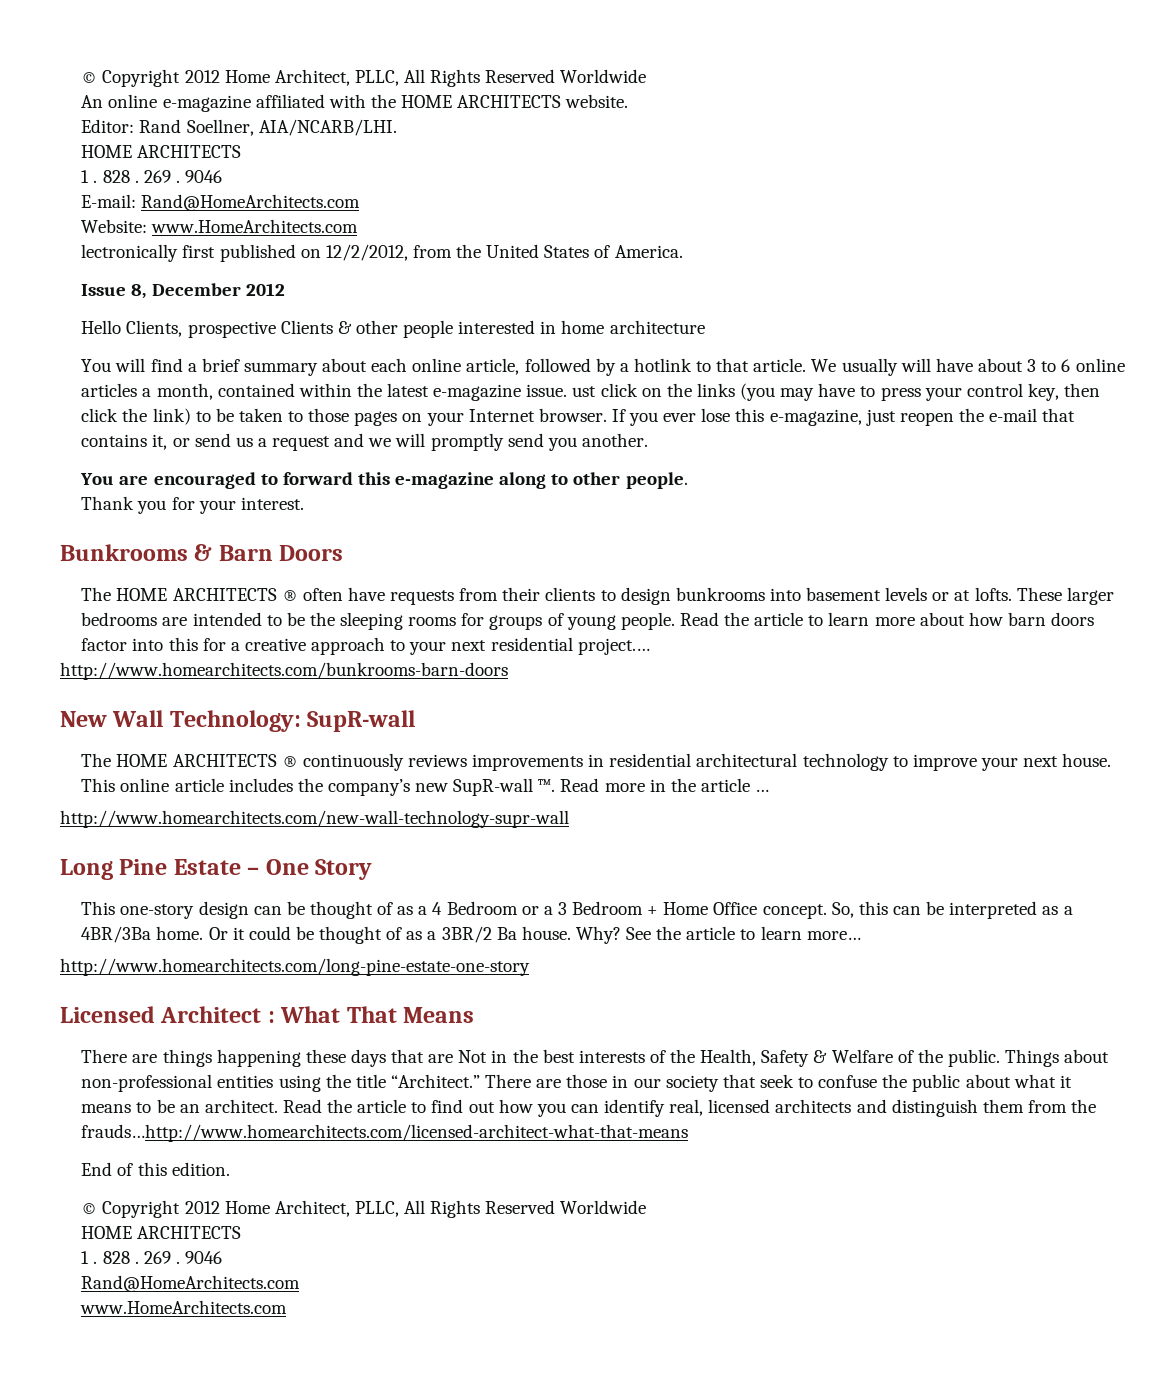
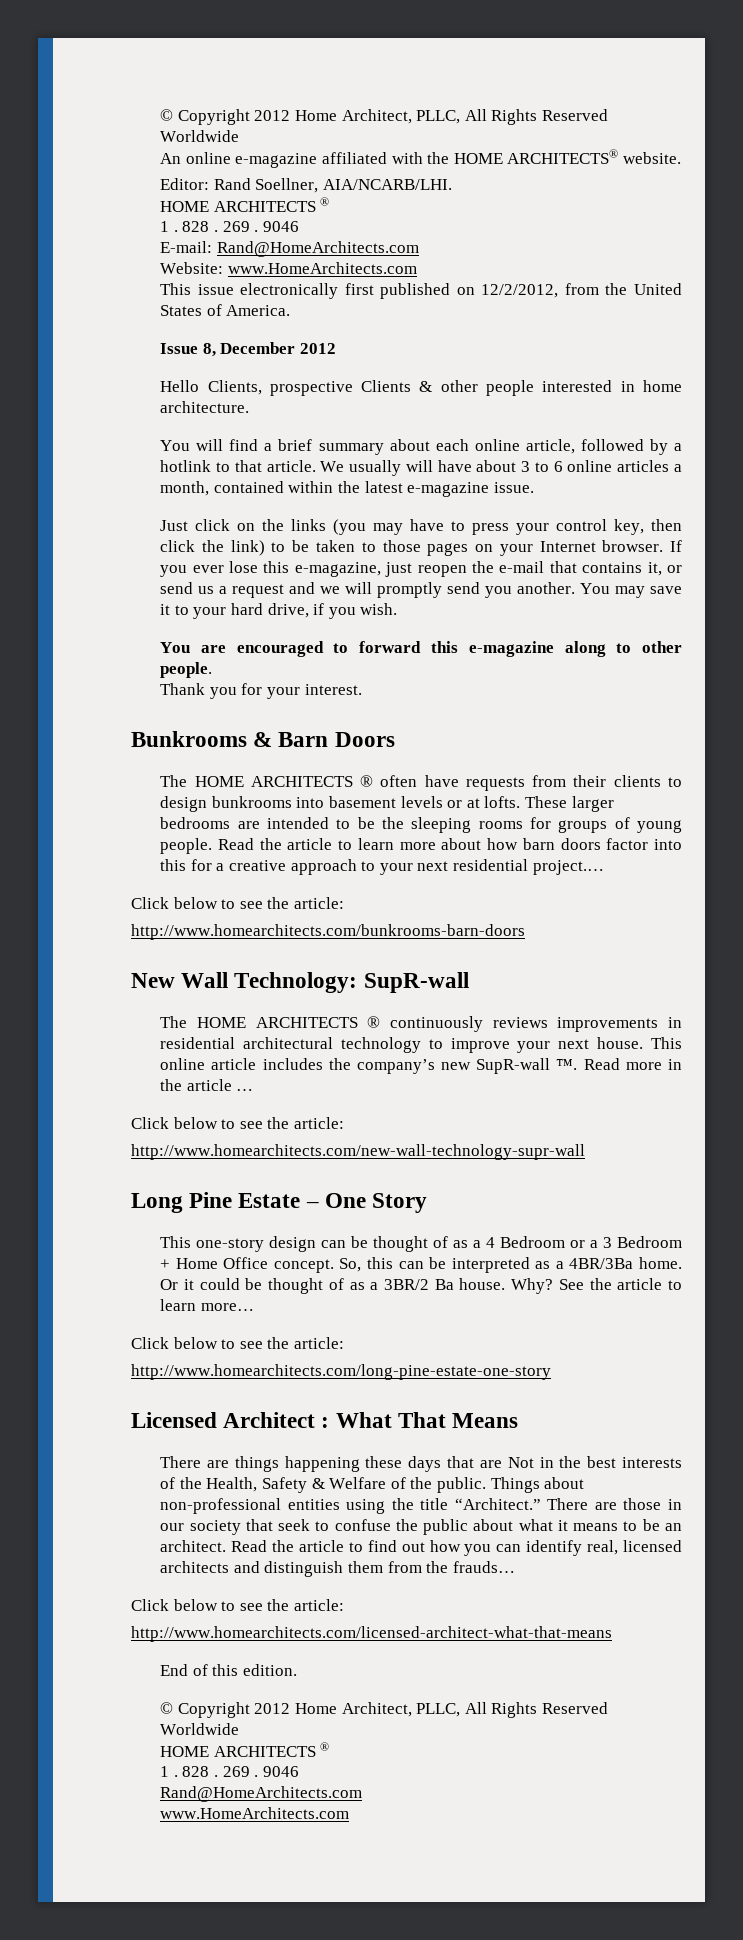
- An online e-magazine affiliated with the HOME ARCHITECTS website.
+ An online e-magazine affiliated with the HOME ARCHITECTS® website.
  Editor: Rand Soellner, AIA/NCARB/LHI.
- HOME ARCHITECTS
+ HOME ARCHITECTS ®
- lectronically first published on 12/2/2012, from the United States of America.
+ This issue electronically first published on 12/2/2012, from the United States of America.
- Hello Clients, prospective Clients & other people interested in home architecture
+ Hello Clients, prospective Clients & other people interested in home architecture.
- We usually will have about 3 to 6 online articles a month, contained within the latest e-magazine issue. ust click on the links (you may have to press your control key, then click the link) to be taken to those pages on your Internet browser.
+ We usually will have about 3 to 6 online articles a month, contained within the latest e-magazine issue.
+ Just click on the links (you may have to press your control key, then click the link) to be taken to those pages on your Internet browser.
+ You may save it to your hard drive, if you wish.
  Read the article to learn more about how barn doors factor into this for a creative approach to your next residential project.…
+ Click below to see the article:
  Read more in the article …
+ Click below to see the article:
  See the article to learn more…
+ Click below to see the article:
- Read the article to find out how you can identify real, licensed architects and distinguish them from the frauds…http://www.homearchitects.com/licensed-architect-what-that-means
+ Read the article to find out how you can identify real, licensed architects and distinguish them from the frauds…
+ Click below to see the article:
+ http://www.homearchitects.com/licensed-architect-what-that-means
  End of this edition.
  © Copyright 2012 Home Architect, PLLC, All Rights Reserved Worldwide
- HOME ARCHITECTS
+ HOME ARCHITECTS ®

